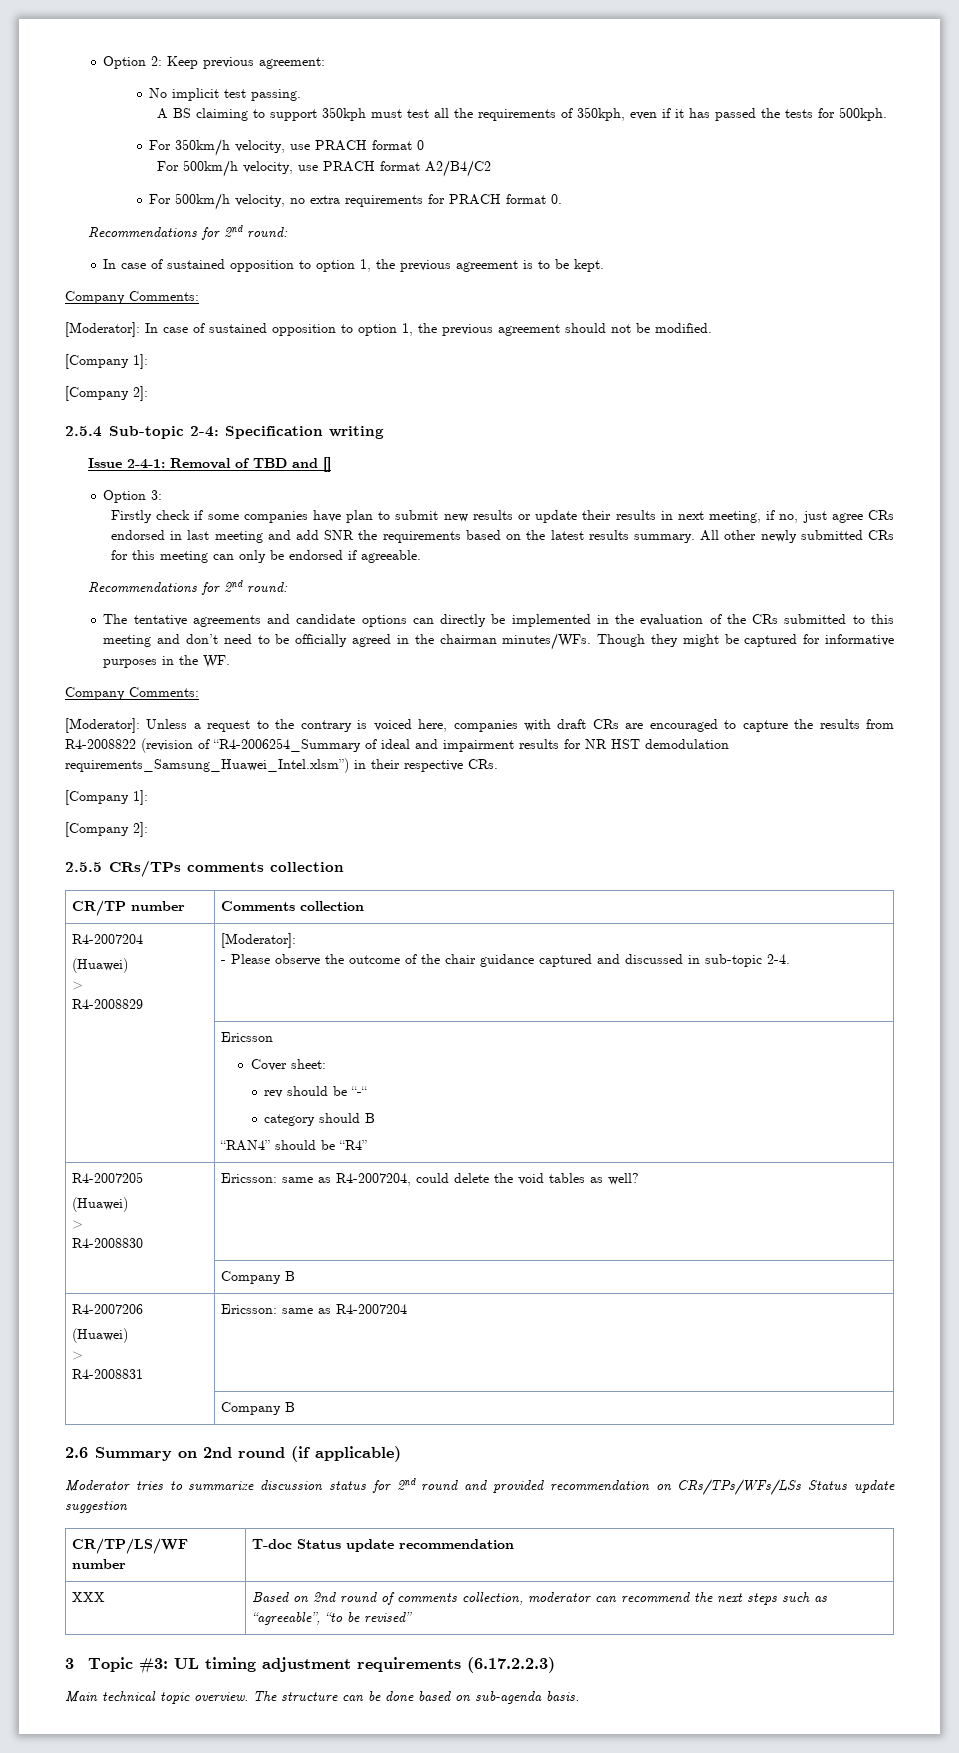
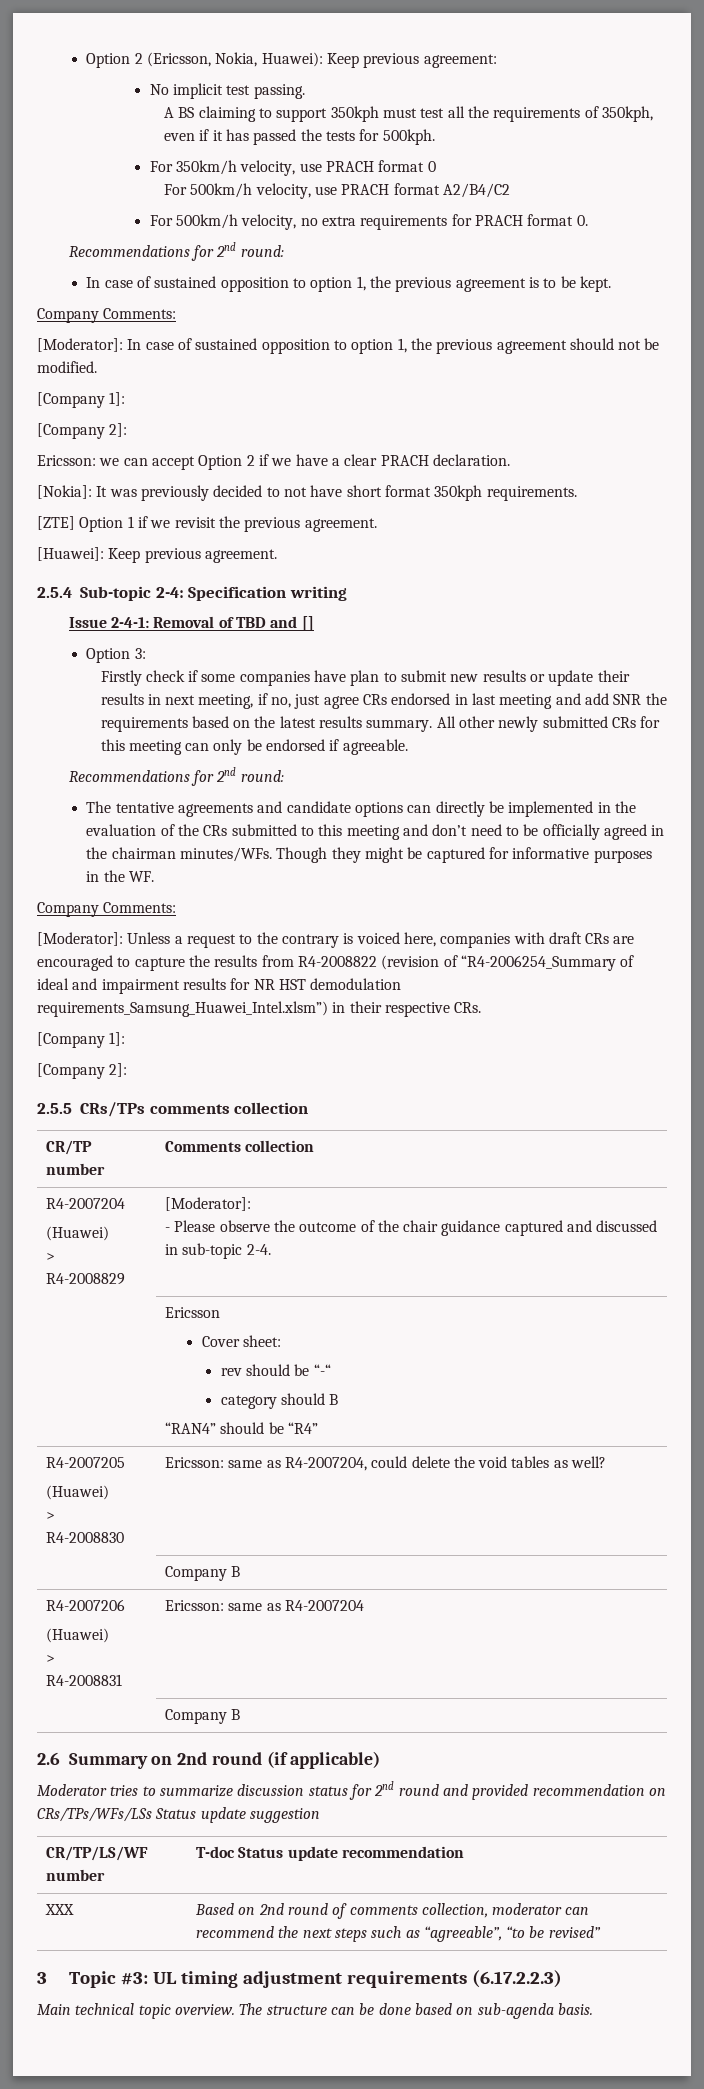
- Option 2: Keep previous agreement:
+ Option 2 (Ericsson, Nokia, Huawei): Keep previous agreement:
+ Ericsson: we can accept Option 2 if we have a clear PRACH declaration.
+ [Nokia]: It was previously decided to not have short format 350kph requirements.
+ [ZTE] Option 1 if we revisit the previous agreement.
+ [Huawei]: Keep previous agreement.

